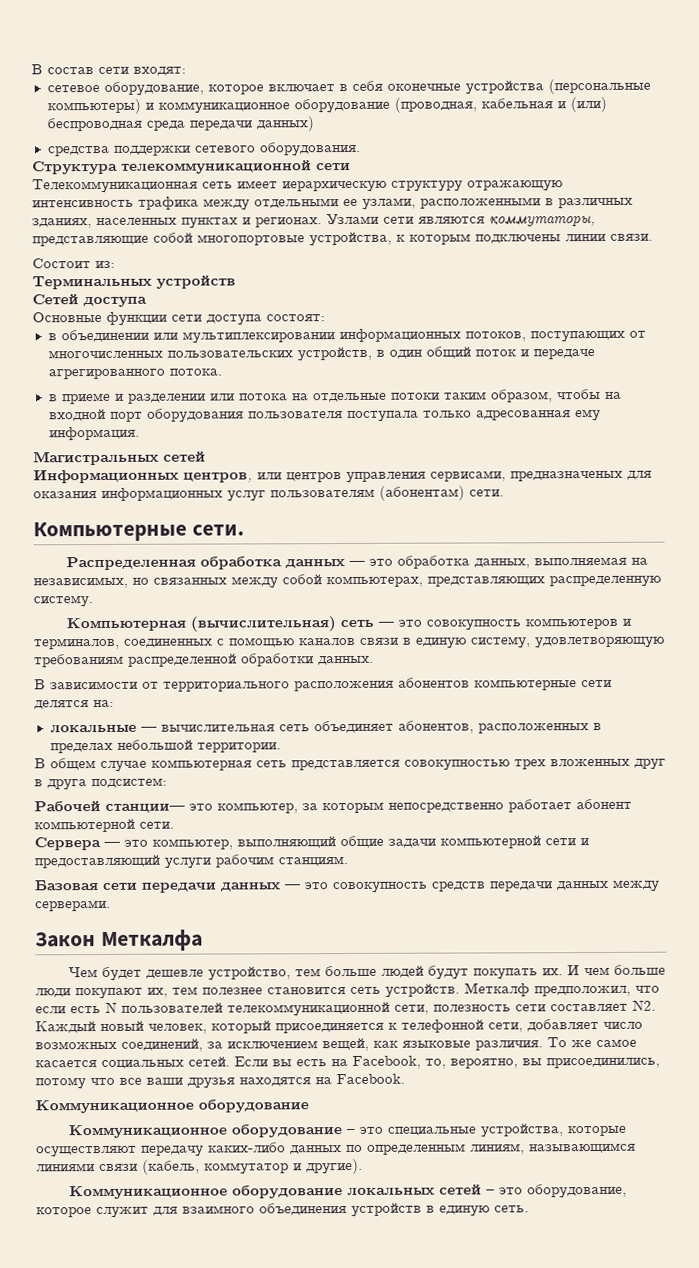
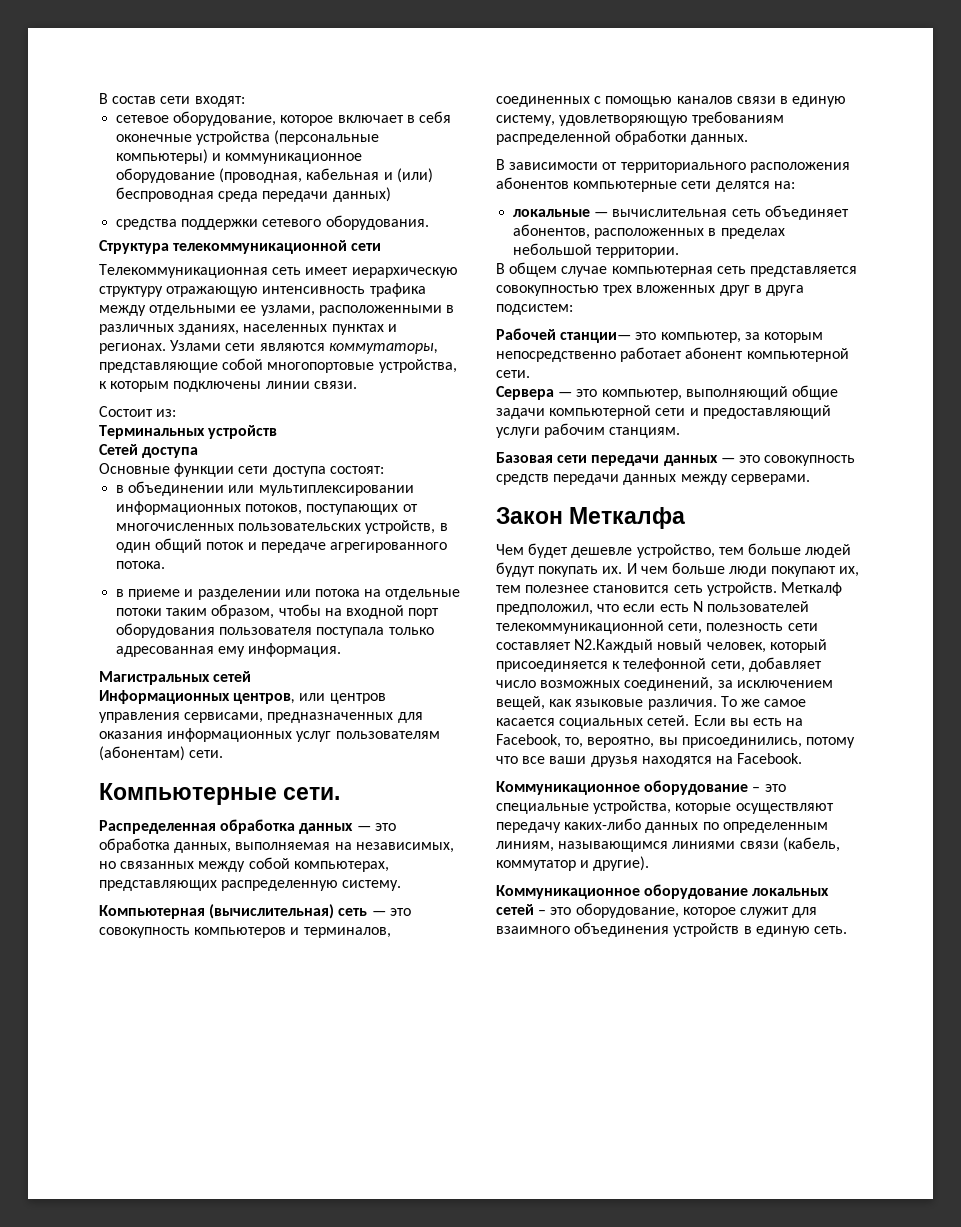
- Информационных центров, или центров управления сервисами, предназначеных для оказания информационных услуг пользователям (абонентам) сети.
+ Информационных центров, или центров управления сервисами, предназначенных для оказания информационных услуг пользователям (абонентам) сети.
- Меткалф предположил, что если есть N пользователей телекоммуникационной сети, полезность сети составляет N2. Каждый новый человек, который присоединяется к телефонной сети, добавляет число возможных соединений, за исключением вещей, как языковые различия.
+ Меткалф предположил, что если есть N пользователей телекоммуникационной сети, полезность сети составляет N2.Каждый новый человек, который присоединяется к телефонной сети, добавляет число возможных соединений, за исключением вещей, как языковые различия.
  Если вы есть на Facebook, то, вероятно, вы присоединились, потому что все ваши друзья находятся на Facebook.
- Коммуникационное оборудование

